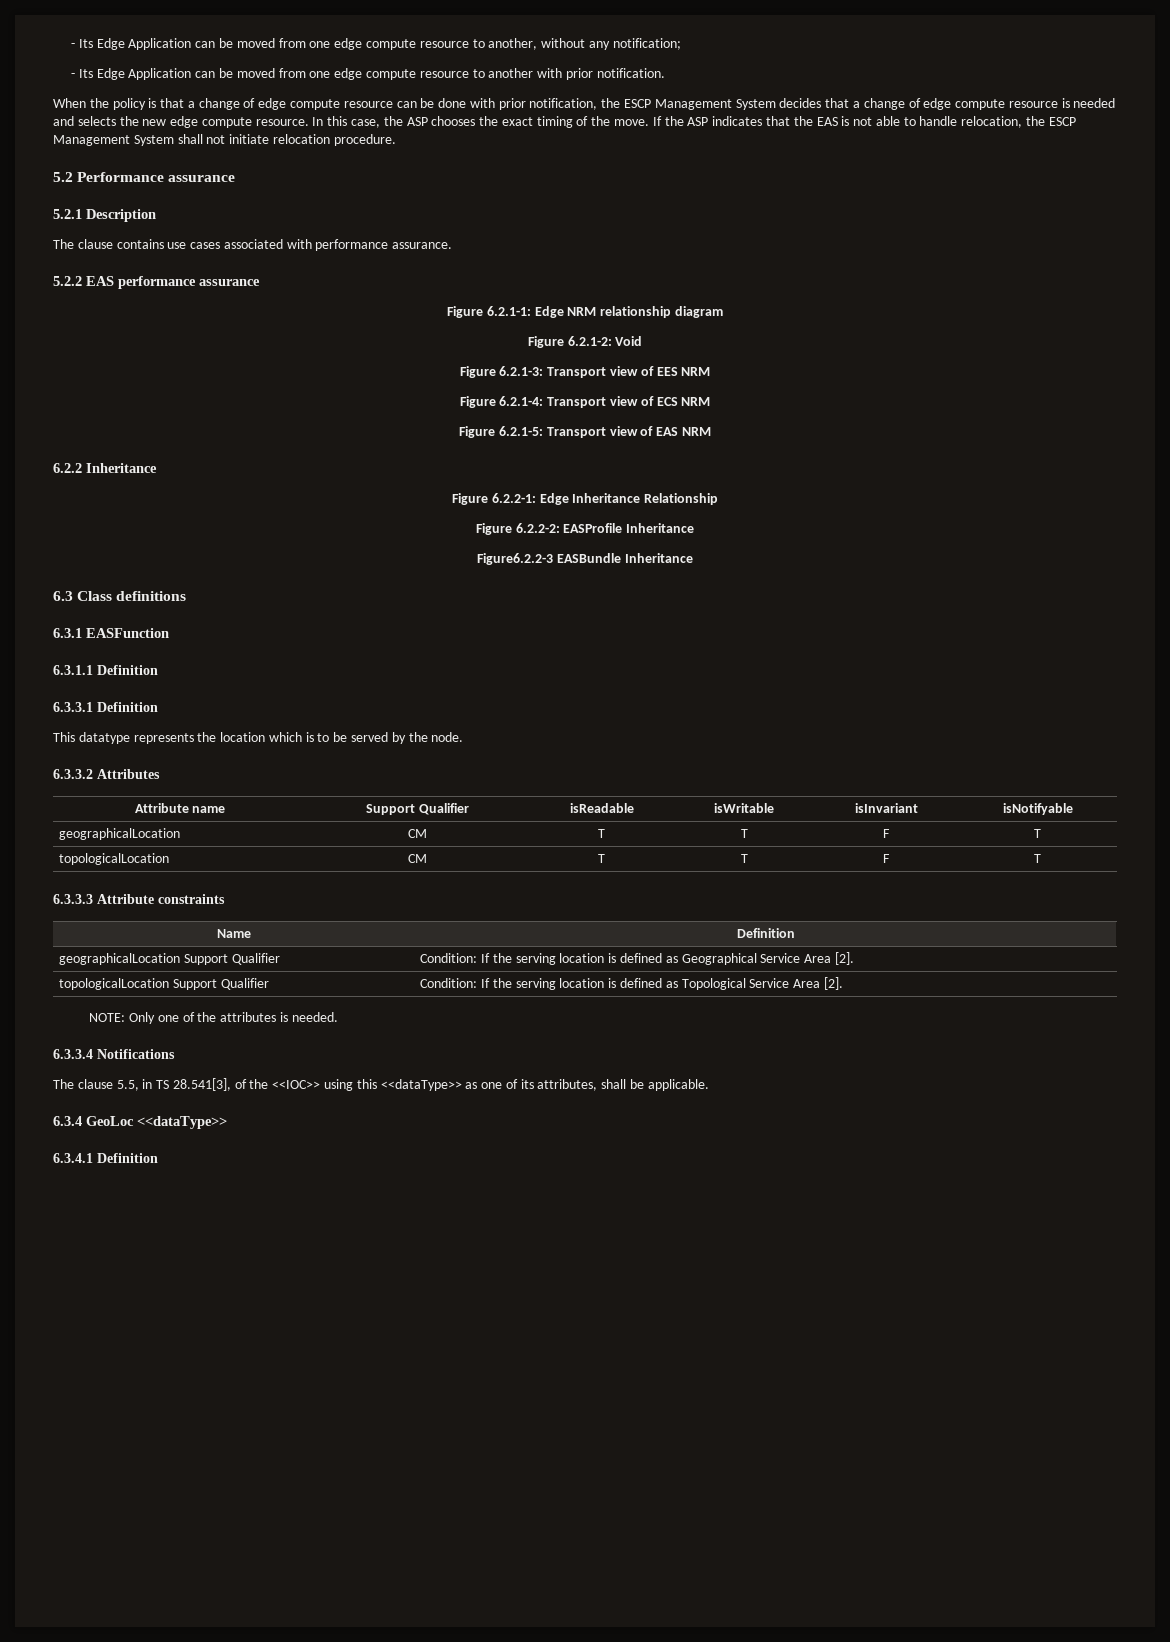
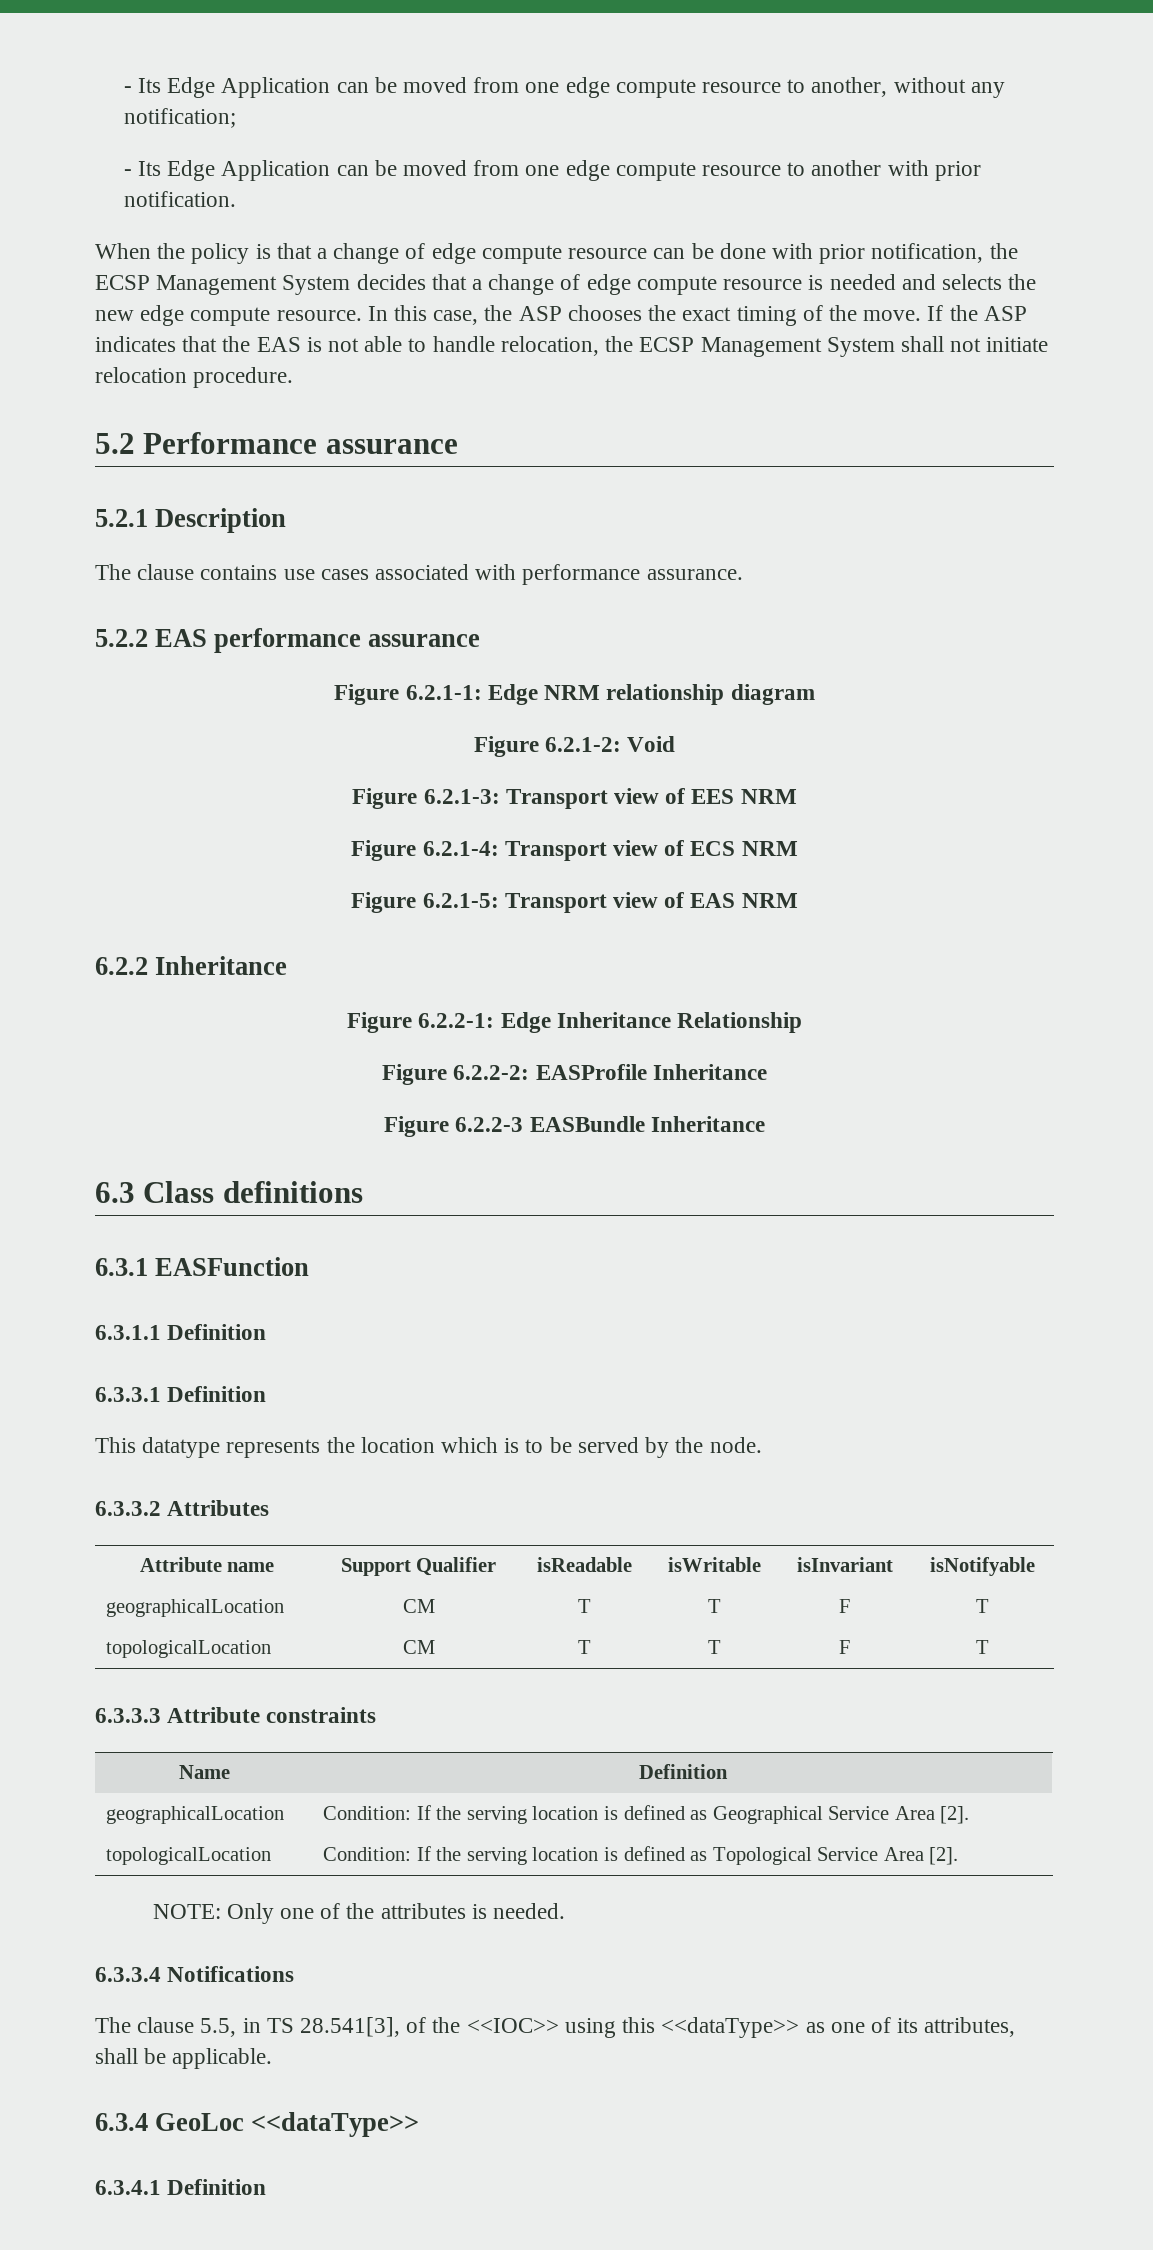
- When the policy is that a change of edge compute resource can be done with prior notification, the ESCP Management System decides that a change of edge compute resource is needed and selects the new edge compute resource.
+ When the policy is that a change of edge compute resource can be done with prior notification, the ECSP Management System decides that a change of edge compute resource is needed and selects the new edge compute resource.
- If the ASP indicates that the EAS is not able to handle relocation, the ESCP Management System shall not initiate relocation procedure.
+ If the ASP indicates that the EAS is not able to handle relocation, the ECSP Management System shall not initiate relocation procedure.
- Figure6.2.2-3 EASBundle Inheritance
+ Figure 6.2.2-3 EASBundle Inheritance
- geographicalLocation Support Qualifier | Condition: If the serving location is defined as Geographical Service Area [2].
+ geographicalLocation | Condition: If the serving location is defined as Geographical Service Area [2].
- topologicalLocation Support Qualifier | Condition: If the serving location is defined as Topological Service Area [2].
+ topologicalLocation | Condition: If the serving location is defined as Topological Service Area [2].

